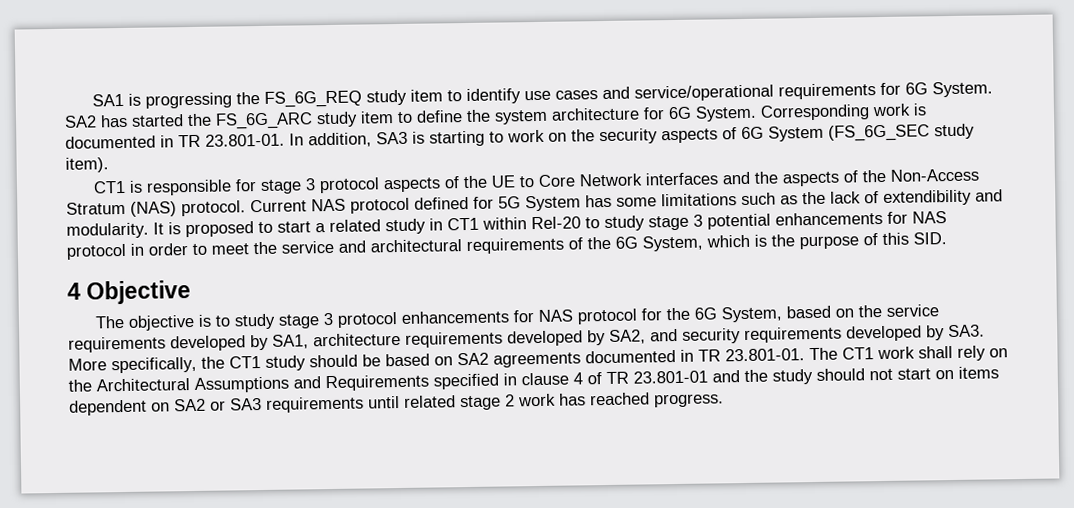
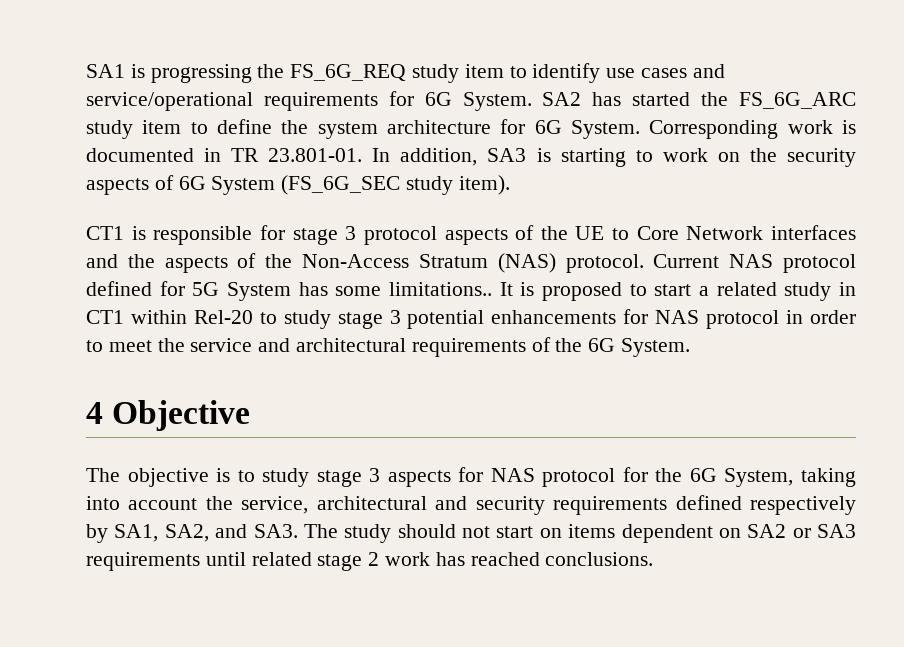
- Current NAS protocol defined for 5G System has some limitations such as the lack of extendibility and modularity.
+ Current NAS protocol defined for 5G System has some limitations..
- It is proposed to start a related study in CT1 within Rel-20 to study stage 3 potential enhancements for NAS protocol in order to meet the service and architectural requirements of the 6G System, which is the purpose of this SID.
+ It is proposed to start a related study in CT1 within Rel-20 to study stage 3 potential enhancements for NAS protocol in order to meet the service and architectural requirements of the 6G System.
- The objective is to study stage 3 protocol enhancements for NAS protocol for the 6G System, based on the service requirements developed by SA1, architecture requirements developed by SA2, and security requirements developed by SA3. More specifically, the CT1 study should be based on SA2 agreements documented in TR 23.801-01. The CT1 work shall rely on the Architectural Assumptions and Requirements specified in clause 4 of TR 23.801-01 and the study should not start on items dependent on SA2 or SA3 requirements until related stage 2 work has reached progress.
+ The objective is to study stage 3 aspects for NAS protocol for the 6G System, taking into account the service, architectural and security requirements defined respectively by SA1, SA2, and SA3. The study should not start on items dependent on SA2 or SA3 requirements until related stage 2 work has reached conclusions.

